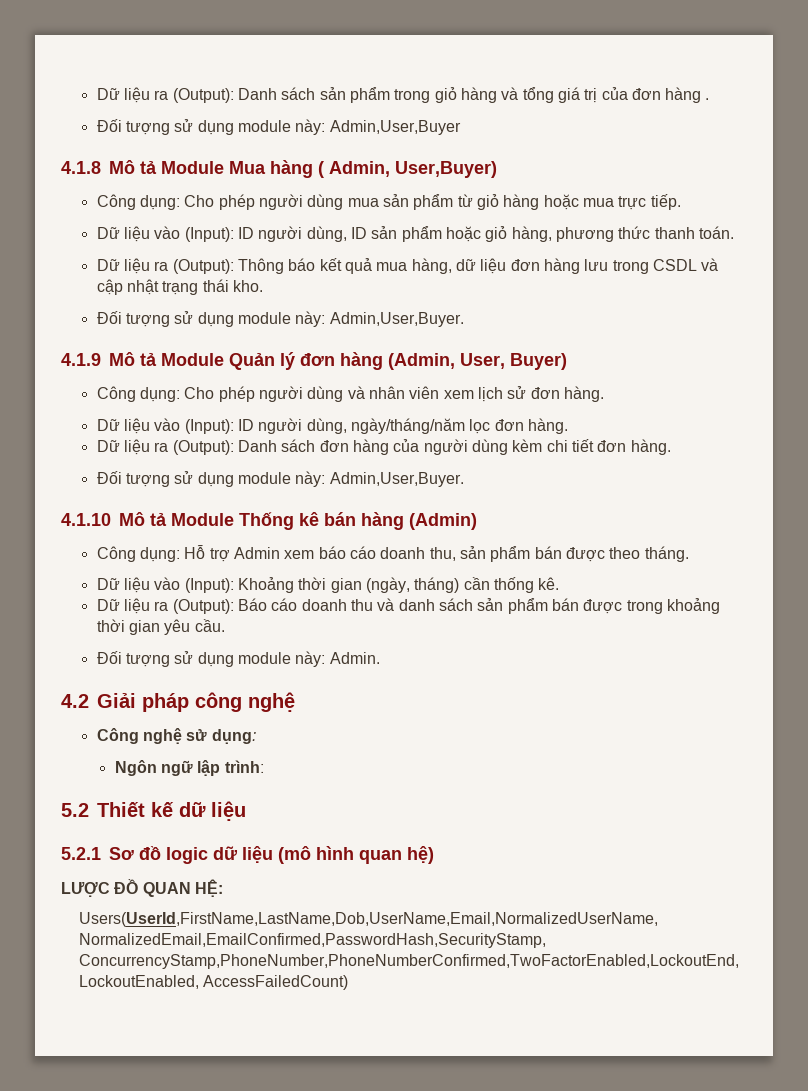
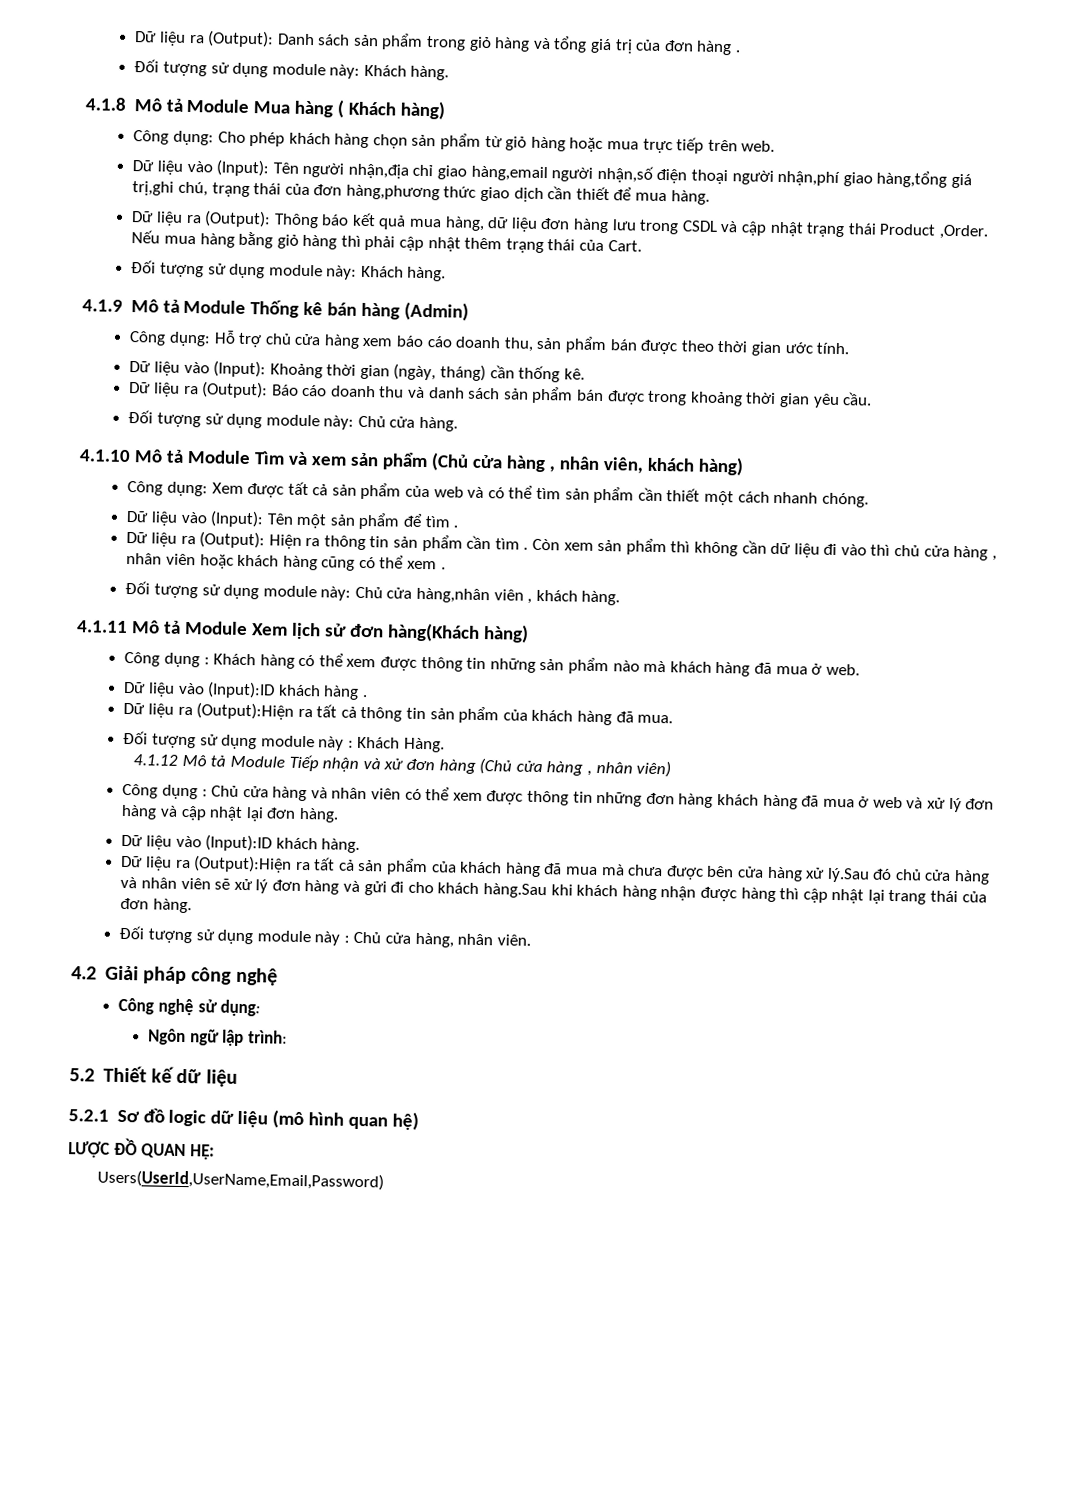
  Dữ liệu ra (Output): Danh sách sản phẩm trong giỏ hàng và tổng giá trị của đơn hàng .
- Đối tượng sử dụng module này: Admin,User,Buyer
+ Đối tượng sử dụng module này: Khách hàng.
- 4.1.8 Mô tả Module Mua hàng ( Admin, User,Buyer)
- Công dụng: Cho phép người dùng mua sản phẩm từ giỏ hàng hoặc mua trực tiếp.
- Dữ liệu vào (Input): ID người dùng, ID sản phẩm hoặc giỏ hàng, phương thức thanh toán.
+ 4.1.8 Mô tả Module Mua hàng ( Khách hàng)
+ Công dụng: Cho phép khách hàng chọn sản phẩm từ giỏ hàng hoặc mua trực tiếp trên web.
+ Dữ liệu vào (Input): Tên người nhận,địa chỉ giao hàng,email người nhận,số điện thoại người nhận,phí giao hàng,tổng giá trị,ghi chú, trạng thái của đơn hàng,phương thức giao dịch cần thiết để mua hàng.
- Dữ liệu ra (Output): Thông báo kết quả mua hàng, dữ liệu đơn hàng lưu trong CSDL và cập nhật trạng thái kho.
- Đối tượng sử dụng module này: Admin,User,Buyer.
- 4.1.9 Mô tả Module Quản lý đơn hàng (Admin, User, Buyer)
- Công dụng: Cho phép người dùng và nhân viên xem lịch sử đơn hàng.
- Dữ liệu vào (Input): ID người dùng, ngày/tháng/năm lọc đơn hàng.
- Dữ liệu ra (Output): Danh sách đơn hàng của người dùng kèm chi tiết đơn hàng.
- Đối tượng sử dụng module này: Admin,User,Buyer.
- 4.1.10 Mô tả Module Thống kê bán hàng (Admin)
+ Dữ liệu ra (Output): Thông báo kết quả mua hàng, dữ liệu đơn hàng lưu trong CSDL và cập nhật trạng thái Product ,Order. Nếu mua hàng bằng giỏ hàng thì phải cập nhật thêm trạng thái của Cart.
+ Đối tượng sử dụng module này: Khách hàng.
+ 4.1.9 Mô tả Module Thống kê bán hàng (Admin)
- Công dụng: Hỗ trợ Admin xem báo cáo doanh thu, sản phẩm bán được theo tháng.
+ Công dụng: Hỗ trợ chủ cửa hàng xem báo cáo doanh thu, sản phẩm bán được theo thời gian ước tính.
- Đối tượng sử dụng module này: Admin.
+ Đối tượng sử dụng module này: Chủ cửa hàng.
+ 4.1.10 Mô tả Module Tìm và xem sản phẩm (Chủ cửa hàng , nhân viên, khách hàng)
+ Công dụng: Xem được tất cả sản phẩm của web và có thể tìm sản phẩm cần thiết một cách nhanh chóng.
+ Dữ liệu vào (Input): Tên một sản phẩm để tìm .
+ Dữ liệu ra (Output): Hiện ra thông tin sản phẩm cần tìm . Còn xem sản phẩm thì không cần dữ liệu đi vào thì chủ cửa hàng , nhân viên hoặc khách hàng cũng có thể xem .
+ Đối tượng sử dụng module này: Chủ cửa hàng,nhân viên , khách hàng.
+ 4.1.11 Mô tả Module Xem lịch sử đơn hàng(Khách hàng)
+ Công dụng : Khách hàng có thể xem được thông tin những sản phẩm nào mà khách hàng đã mua ở web.
+ Dữ liệu vào (Input):ID khách hàng .
+ Dữ liệu ra (Output):Hiện ra tất cả thông tin sản phẩm của khách hàng đã mua.
+ Đối tượng sử dụng module này : Khách Hàng.
+ 4.1.12 Mô tả Module Tiếp nhận và xử đơn hàng (Chủ cửa hàng , nhân viên)
+ Công dụng : Chủ cửa hàng và nhân viên có thể xem được thông tin những đơn hàng khách hàng đã mua ở web và xử lý đơn hàng và cập nhật lại đơn hàng.
+ Dữ liệu vào (Input):ID khách hàng.
+ Dữ liệu ra (Output):Hiện ra tất cả sản phẩm của khách hàng đã mua mà chưa được bên cửa hàng xử lý.Sau đó chủ cửa hàng và nhân viên sẽ xử lý đơn hàng và gửi đi cho khách hàng.Sau khi khách hàng nhận được hàng thì cập nhật lại trang thái của đơn hàng.
+ Đối tượng sử dụng module này : Chủ cửa hàng, nhân viên.
- Users(UserId,FirstName,LastName,Dob,UserName,Email,NormalizedUserName, NormalizedEmail,EmailConfirmed,PasswordHash,SecurityStamp, ConcurrencyStamp,PhoneNumber,PhoneNumberConfirmed,TwoFactorEnabled,LockoutEnd, LockoutEnabled, AccessFailedCount)
+ Users(UserId,UserName,Email,Password)

